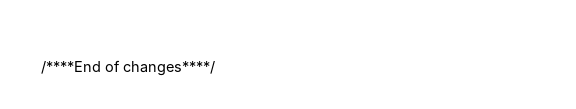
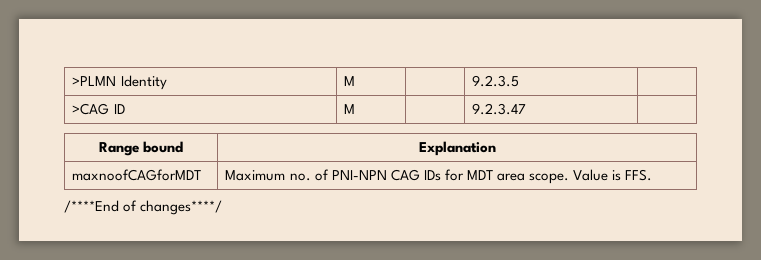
+ >PLMN Identity | M | | 9.2.3.5 |
+ >CAG ID | M | | 9.2.3.47 |
+ Range bound | Explanation
+ maxnoofCAGforMDT | Maximum no. of PNI-NPN CAG IDs for MDT area scope. Value is FFS.

